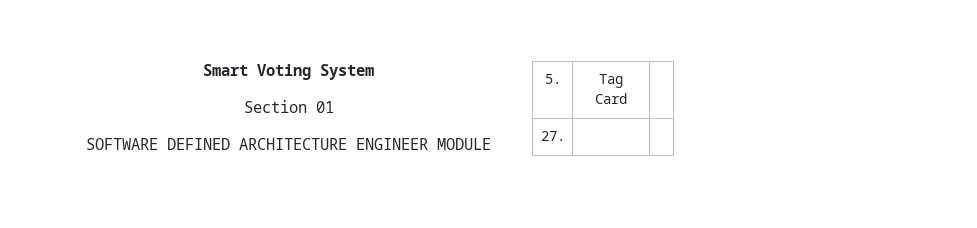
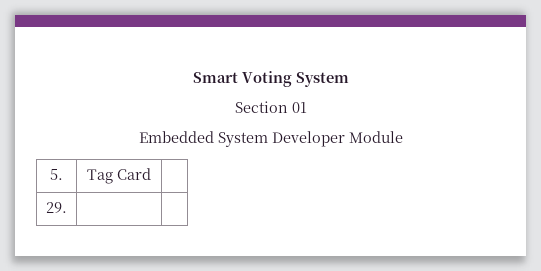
- SOFTWARE DEFINED ARCHITECTURE ENGINEER MODULE
+ Embedded System Developer Module
- 27. | |
+ 29. | |

